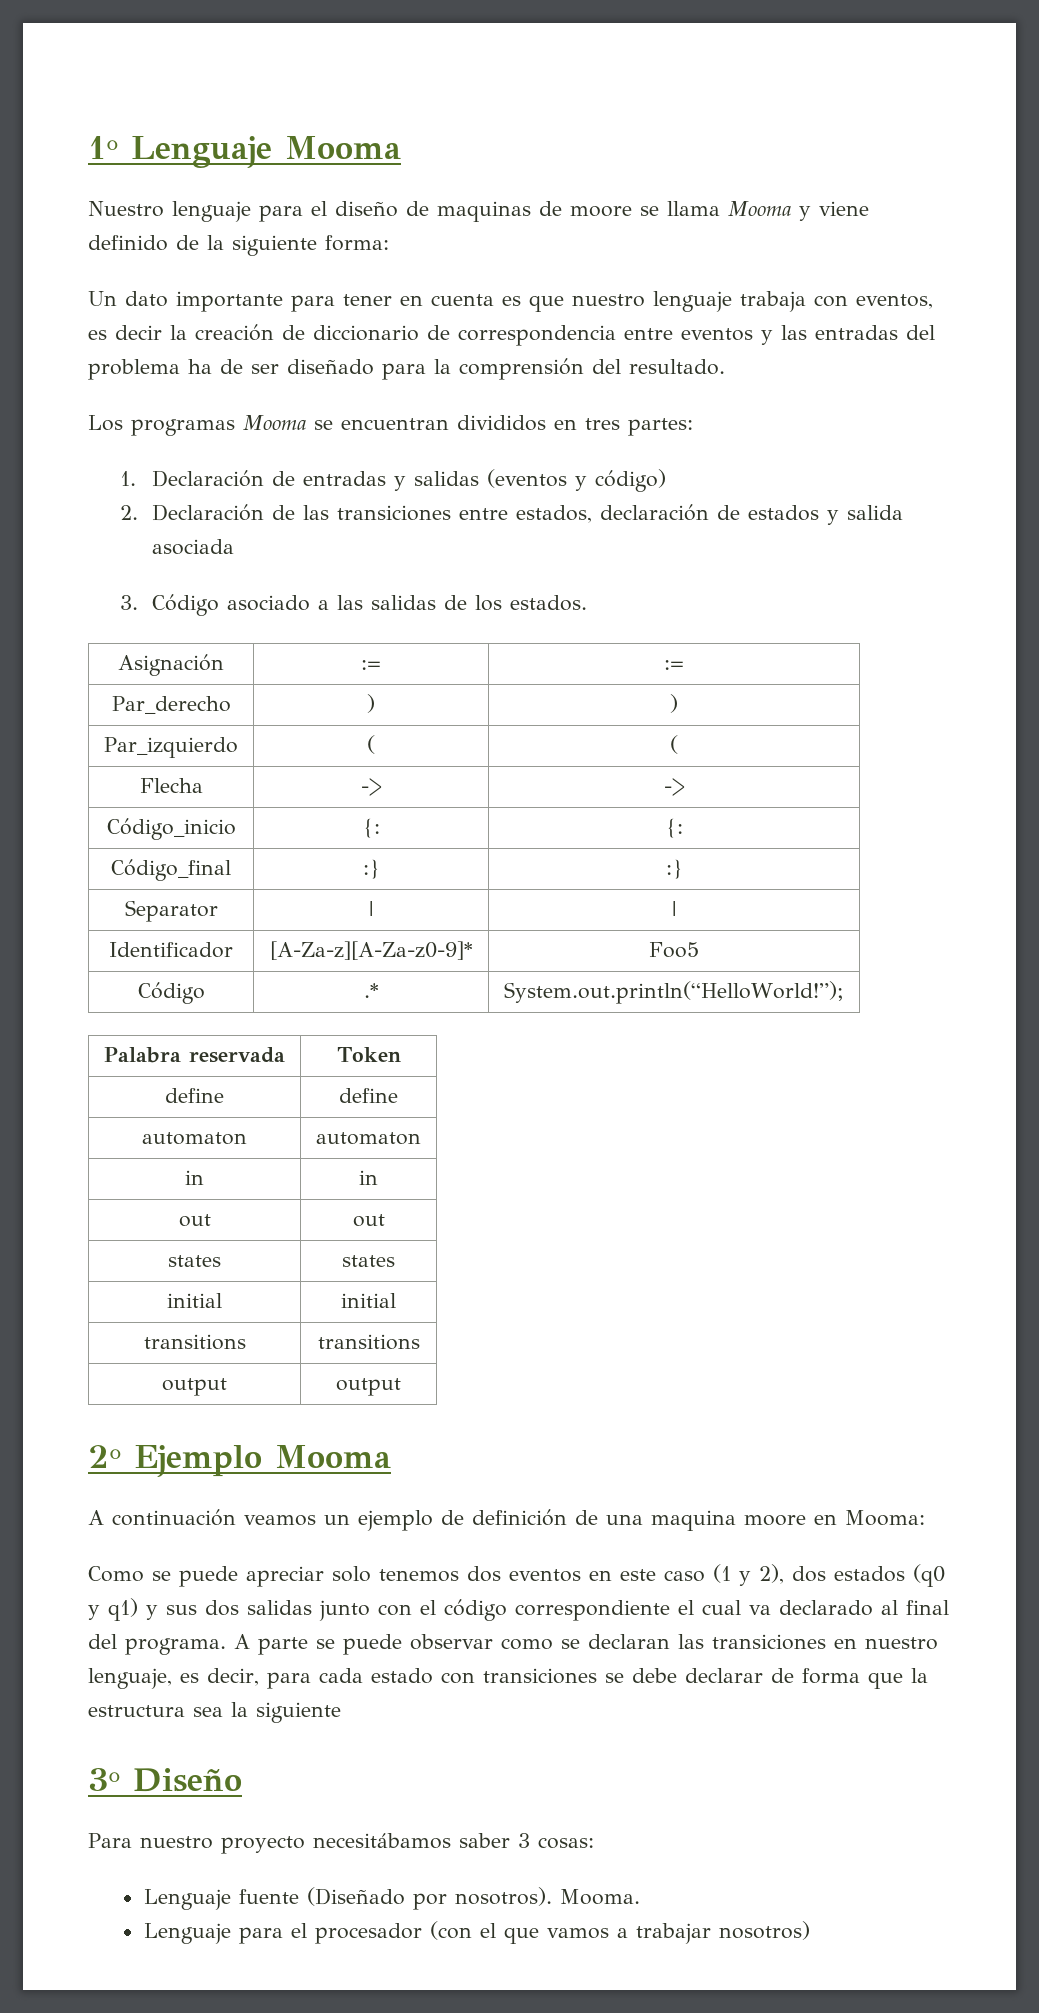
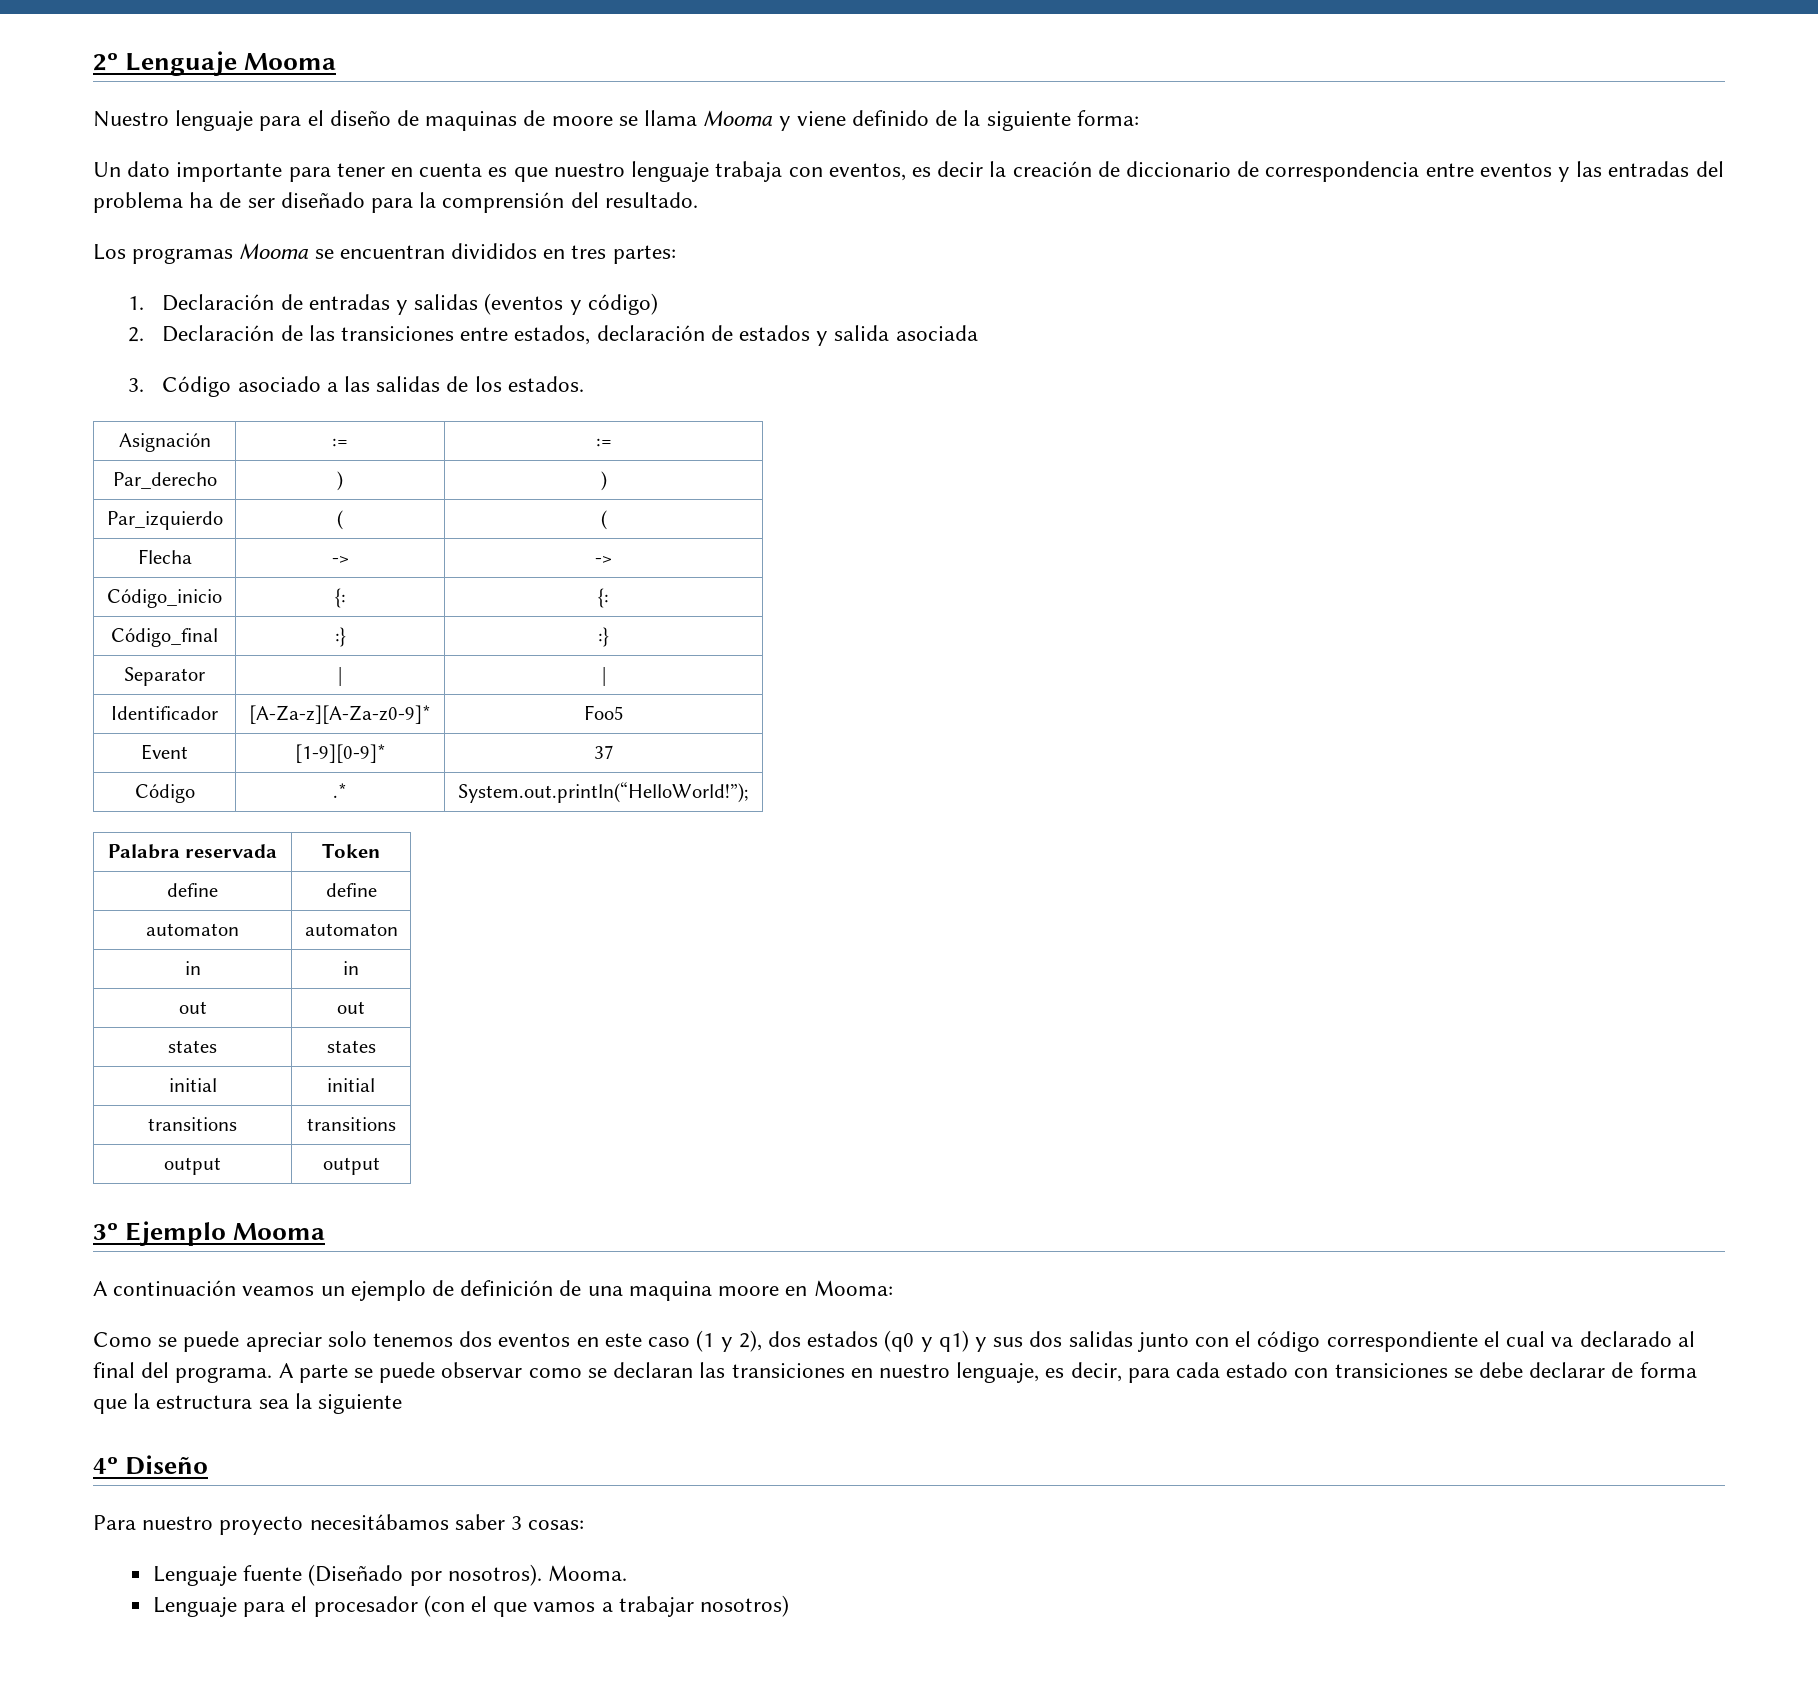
- 1º Lenguaje Mooma
+ 2º Lenguaje Mooma
+ Event | [1-9][0-9]* | 37
- 2º Ejemplo Mooma
+ 3º Ejemplo Mooma
- 3º Diseño
+ 4º Diseño

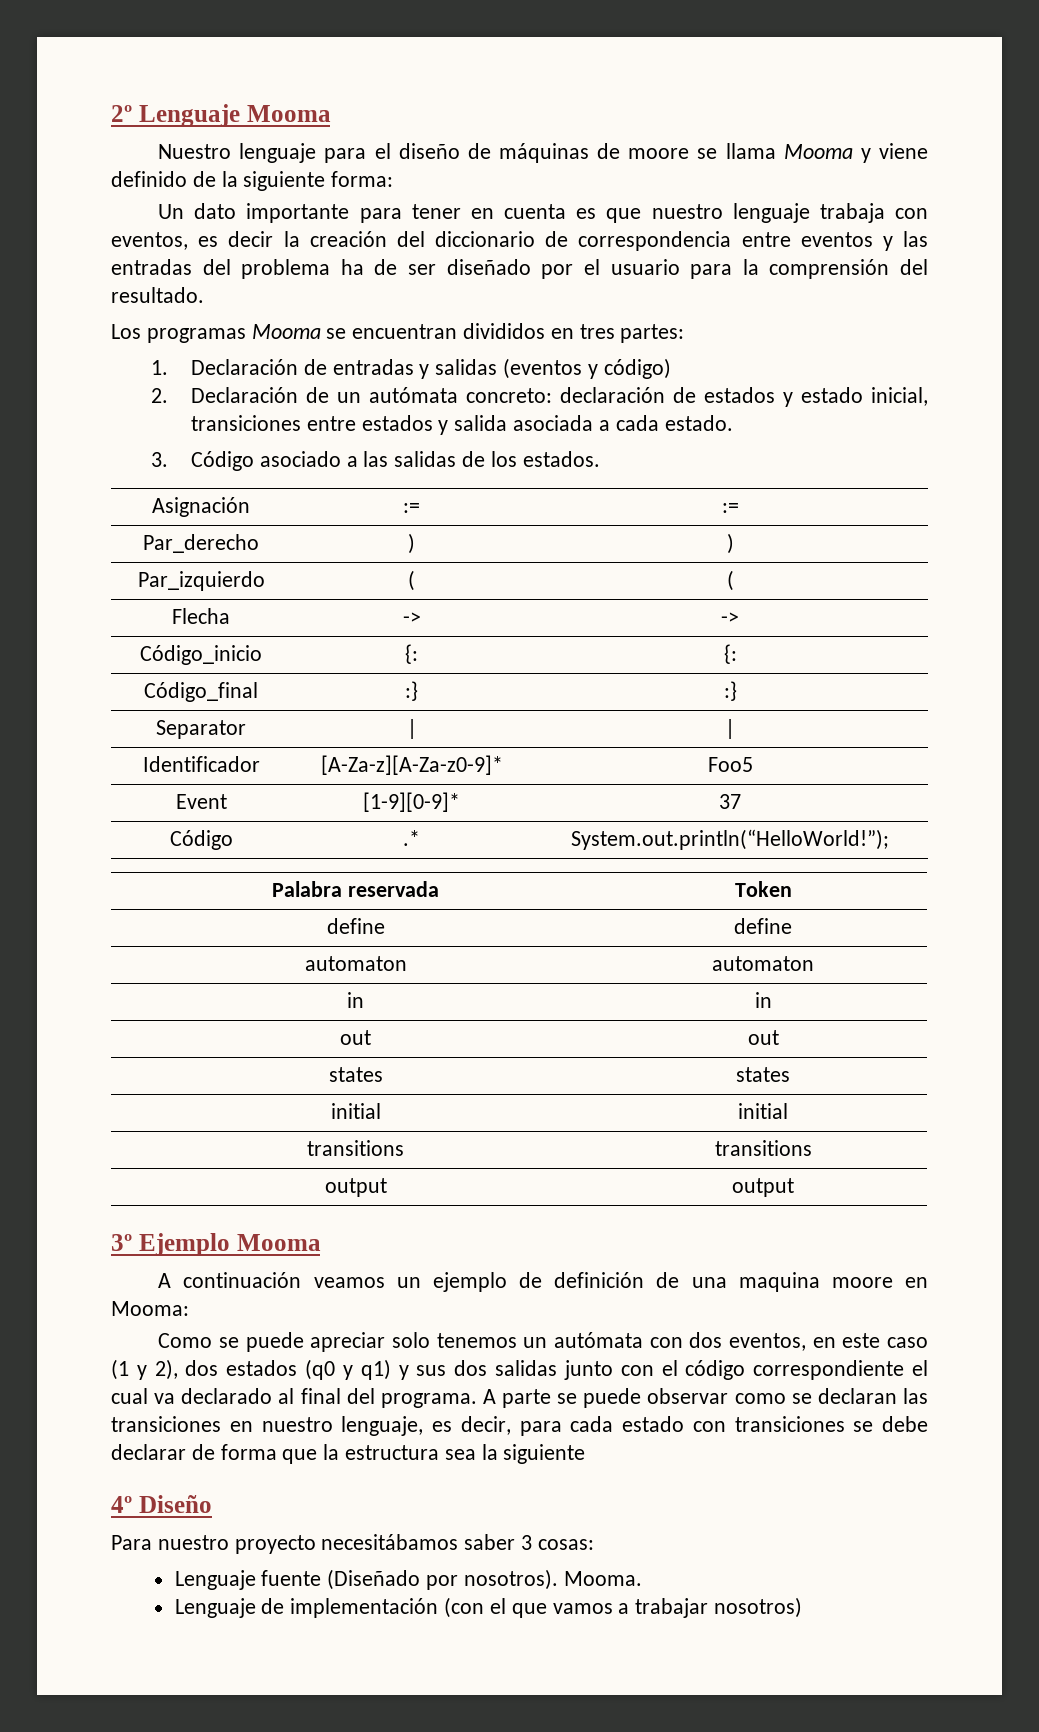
- Nuestro lenguaje para el diseño de maquinas de moore se llama Mooma y viene definido de la siguiente forma:
+ Nuestro lenguaje para el diseño de máquinas de moore se llama Mooma y viene definido de la siguiente forma:
- Un dato importante para tener en cuenta es que nuestro lenguaje trabaja con eventos, es decir la creación de diccionario de correspondencia entre eventos y las entradas del problema ha de ser diseñado para la comprensión del resultado.
+ Un dato importante para tener en cuenta es que nuestro lenguaje trabaja con eventos, es decir la creación del diccionario de correspondencia entre eventos y las entradas del problema ha de ser diseñado por el usuario para la comprensión del resultado.
- 2. Declaración de las transiciones entre estados, declaración de estados y salida asociada
+ 2. Declaración de un autómata concreto: declaración de estados y estado inicial, transiciones entre estados y salida asociada a cada estado.
- Como se puede apreciar solo tenemos dos eventos en este caso (1 y 2), dos estados (q0 y q1) y sus dos salidas junto con el código correspondiente el cual va declarado al final del programa.
+ Como se puede apreciar solo tenemos un autómata con dos eventos, en este caso (1 y 2), dos estados (q0 y q1) y sus dos salidas junto con el código correspondiente el cual va declarado al final del programa.
- Lenguaje para el procesador (con el que vamos a trabajar nosotros)
+ Lenguaje de implementación (con el que vamos a trabajar nosotros)

